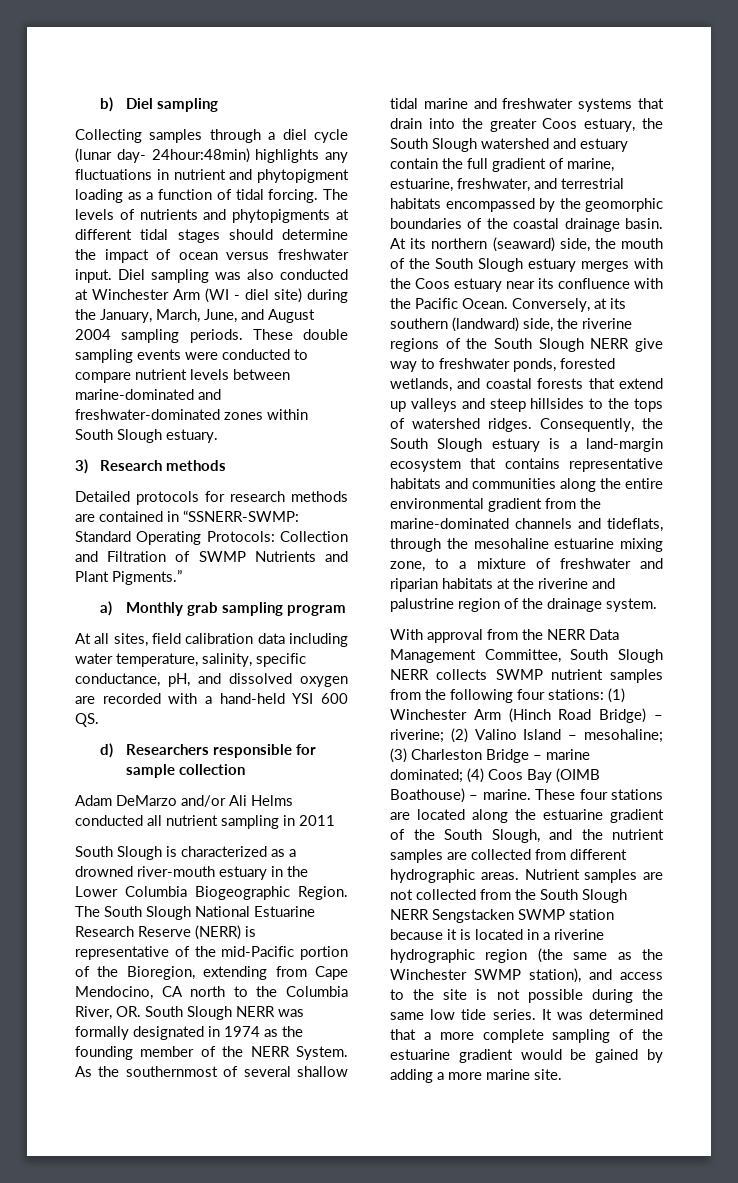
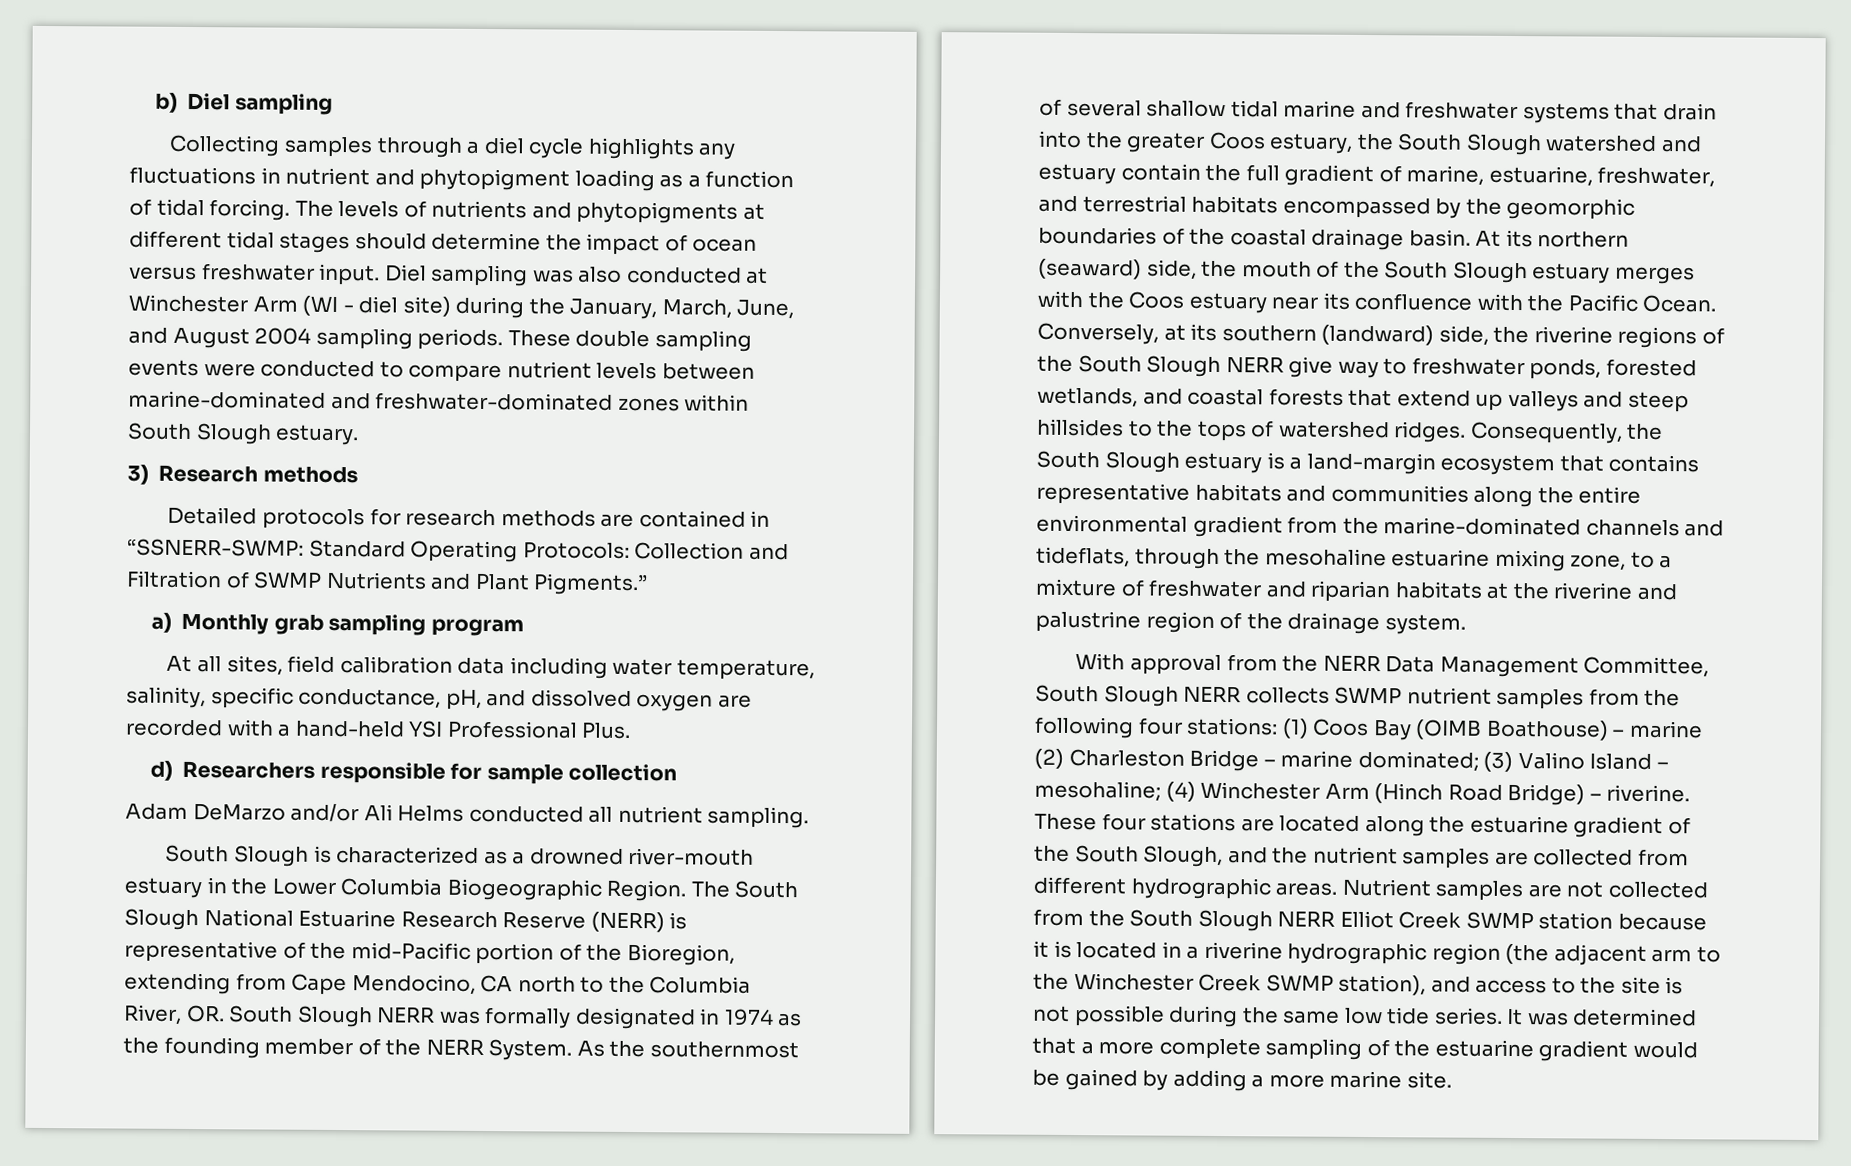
- Collecting samples through a diel cycle (lunar day- 24hour:48min) highlights any fluctuations in nutrient and phytopigment loading as a function of tidal forcing.
+ Collecting samples through a diel cycle highlights any fluctuations in nutrient and phytopigment loading as a function of tidal forcing.
- At all sites, field calibration data including water temperature, salinity, specific conductance, pH, and dissolved oxygen are recorded with a hand-held YSI 600 QS.
+ At all sites, field calibration data including water temperature, salinity, specific conductance, pH, and dissolved oxygen are recorded with a hand-held YSI Professional Plus.
- Adam DeMarzo and/or Ali Helms conducted all nutrient sampling in 2011
+ Adam DeMarzo and/or Ali Helms conducted all nutrient sampling.
- With approval from the NERR Data Management Committee, South Slough NERR collects SWMP nutrient samples from the following four stations: (1) Winchester Arm (Hinch Road Bridge) – riverine; (2) Valino Island – mesohaline; (3) Charleston Bridge – marine dominated; (4) Coos Bay (OIMB Boathouse) – marine.
+ With approval from the NERR Data Management Committee, South Slough NERR collects SWMP nutrient samples from the following four stations: (1) Coos Bay (OIMB Boathouse) – marine (2) Charleston Bridge – marine dominated; (3) Valino Island – mesohaline; (4) Winchester Arm (Hinch Road Bridge) – riverine.
- Nutrient samples are not collected from the South Slough NERR Sengstacken SWMP station because it is located in a riverine hydrographic region (the same as the Winchester SWMP station), and access to the site is not possible during the same low tide series.
+ Nutrient samples are not collected from the South Slough NERR Elliot Creek SWMP station because it is located in a riverine hydrographic region (the adjacent arm to the Winchester Creek SWMP station), and access to the site is not possible during the same low tide series.

